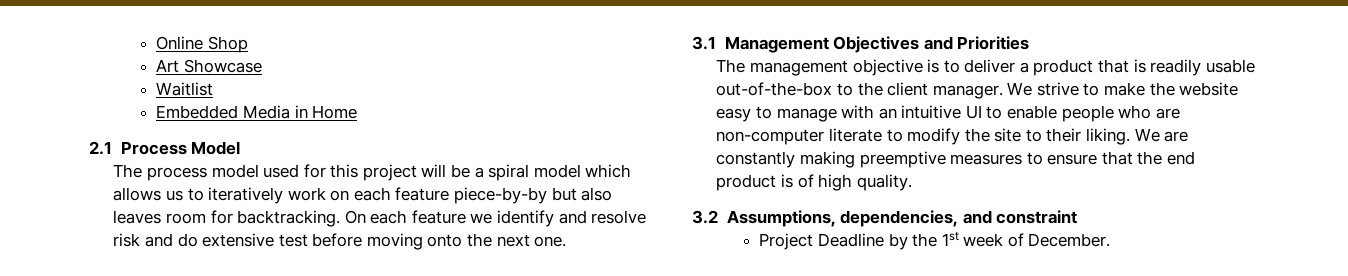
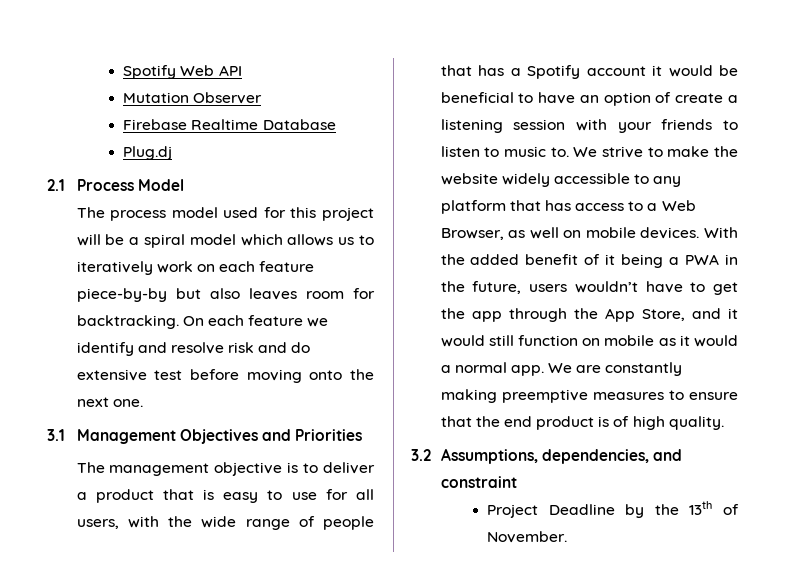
- Online Shop
- Art Showcase
- Waitlist
- Embedded Media in Home
+ Spotify Web API
+ Mutation Observer
+ Firebase Realtime Database
+ Plug.dj
- The management objective is to deliver a product that is readily usable out-of-the-box to the client manager.
+ The management objective is to deliver a product that is easy to use for all users, with the wide range of people that has a Spotify account it would be beneficial to have an option of create a listening session with your friends to listen to music to.
- We strive to make the website easy to manage with an intuitive UI to enable people who are non-computer literate to modify the site to their liking.
+ We strive to make the website widely accessible to any platform that has access to a Web Browser, as well on mobile devices. With the added benefit of it being a PWA in the future, users wouldn’t have to get the app through the App Store, and it would still function on mobile as it would a normal app.
- Project Deadline by the 1st week of December.
+ Project Deadline by the 13th of November.

